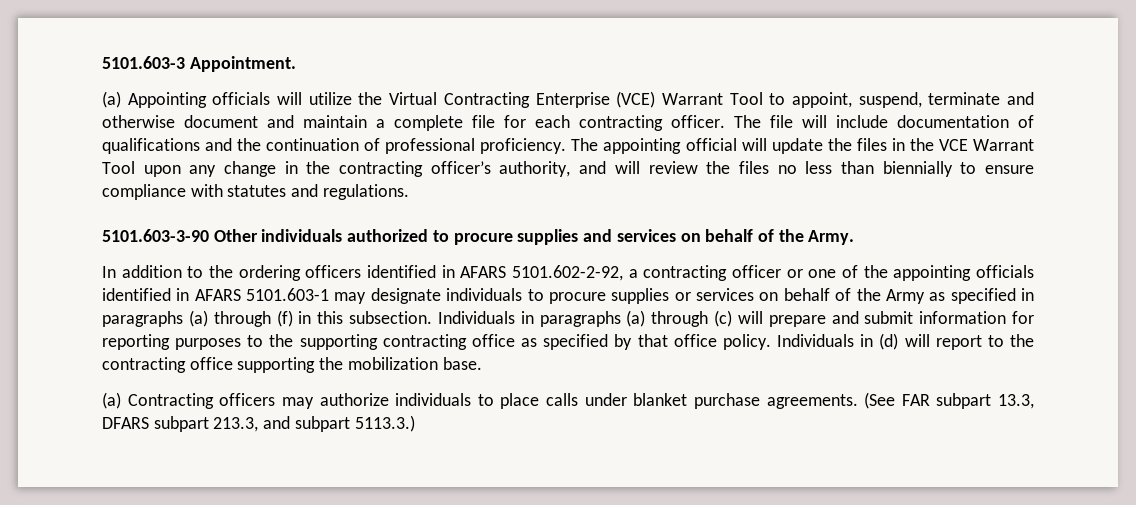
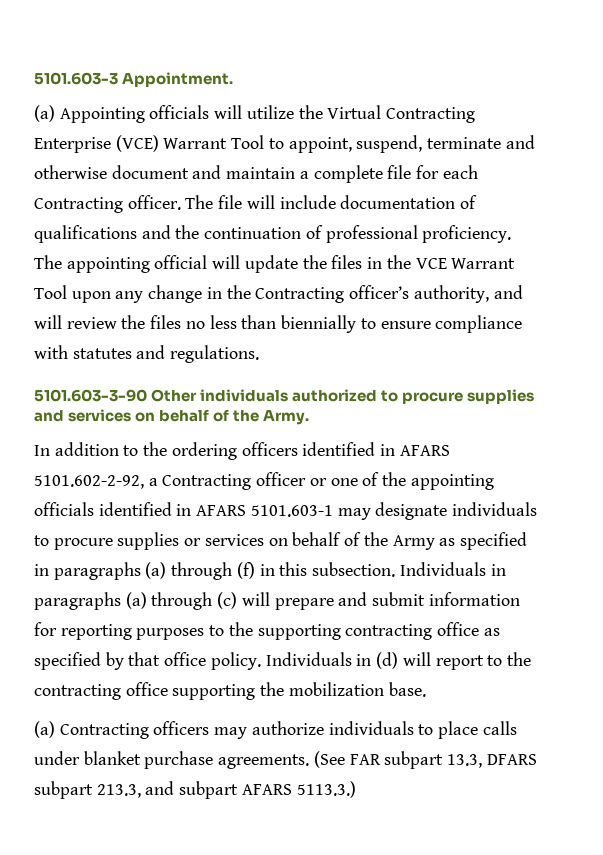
- (a) Appointing officials will utilize the Virtual Contracting Enterprise (VCE) Warrant Tool to appoint, suspend, terminate and otherwise document and maintain a complete file for each contracting officer.
+ (a) Appointing officials will utilize the Virtual Contracting Enterprise (VCE) Warrant Tool to appoint, suspend, terminate and otherwise document and maintain a complete file for each Contracting officer.
- The appointing official will update the files in the VCE Warrant Tool upon any change in the contracting officer’s authority, and will review the files no less than biennially to ensure compliance with statutes and regulations.
+ The appointing official will update the files in the VCE Warrant Tool upon any change in the Contracting officer’s authority, and will review the files no less than biennially to ensure compliance with statutes and regulations.
- In addition to the ordering officers identified in AFARS 5101.602-2-92, a contracting officer or one of the appointing officials identified in AFARS 5101.603-1 may designate individuals to procure supplies or services on behalf of the Army as specified in paragraphs (a) through (f) in this subsection.
+ In addition to the ordering officers identified in AFARS 5101.602-2-92, a Contracting officer or one of the appointing officials identified in AFARS 5101.603-1 may designate individuals to procure supplies or services on behalf of the Army as specified in paragraphs (a) through (f) in this subsection.
- (See FAR subpart 13.3, DFARS subpart 213.3, and subpart 5113.3.)
+ (See FAR subpart 13.3, DFARS subpart 213.3, and subpart AFARS 5113.3.)

